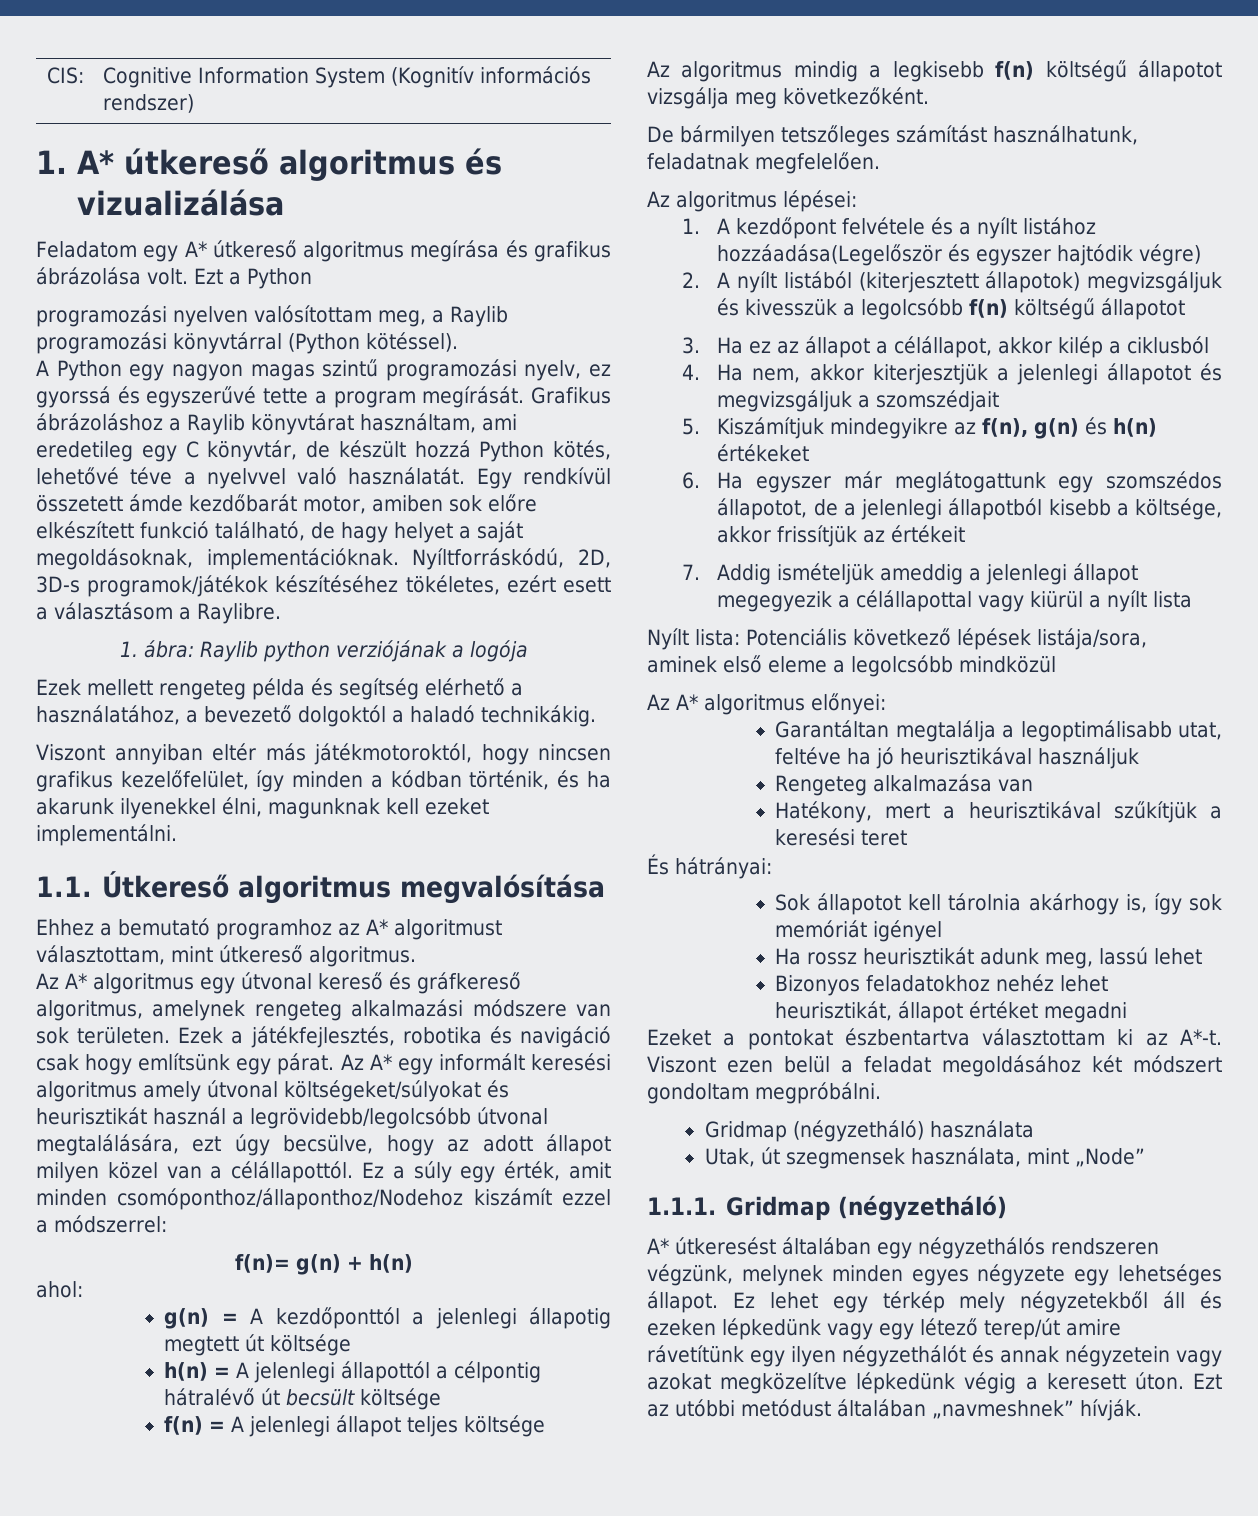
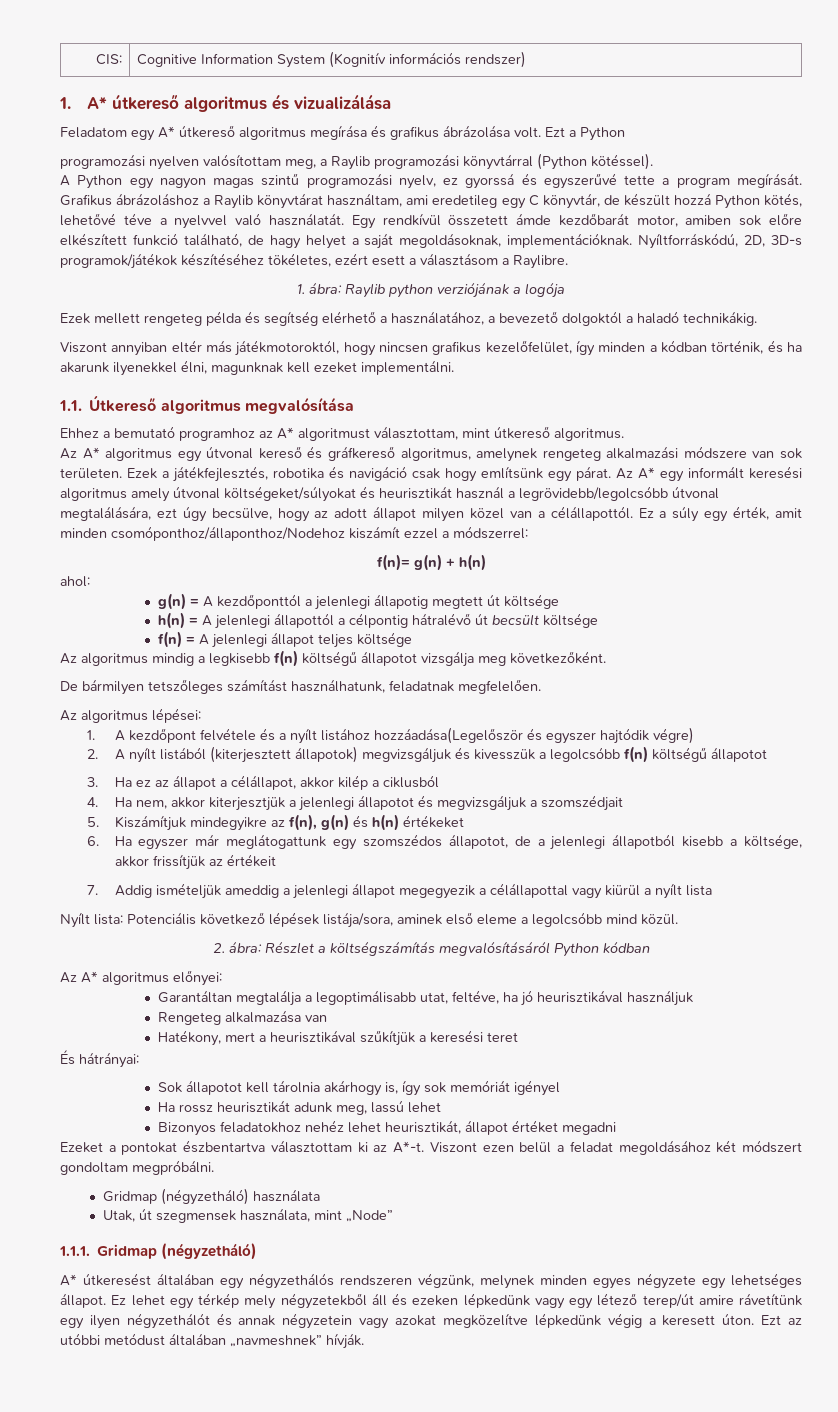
- Nyílt lista: Potenciális következő lépések listája/sora, aminek első eleme a legolcsóbb mindközül
+ Nyílt lista: Potenciális következő lépések listája/sora, aminek első eleme a legolcsóbb mind közül.
+ 2. ábra: Részlet a költségszámítás megvalósításáról Python kódban
- Garantáltan megtalálja a legoptimálisabb utat, feltéve ha jó heurisztikával használjuk
+ Garantáltan megtalálja a legoptimálisabb utat, feltéve, ha jó heurisztikával használjuk

